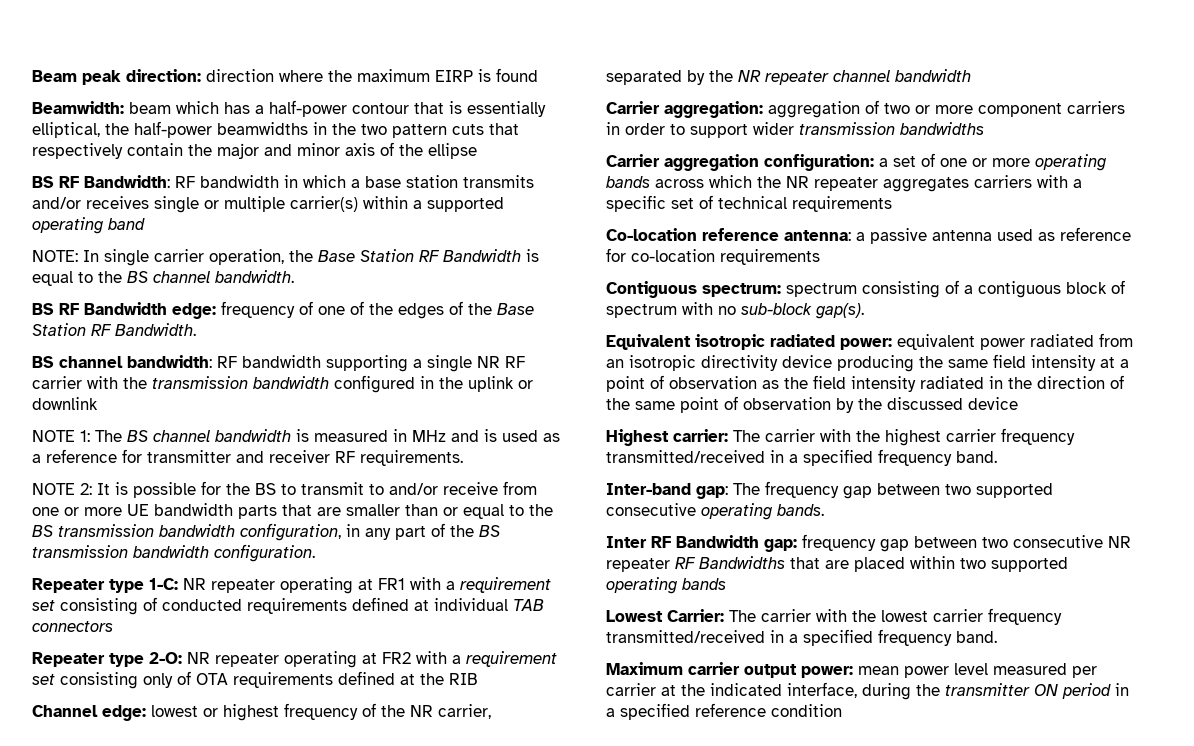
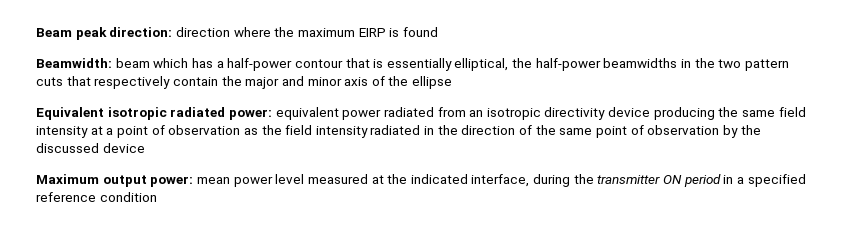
- BS RF Bandwidth: RF bandwidth in which a base station transmits and/or receives single or multiple carrier(s) within a supported operating band
- NOTE: In single carrier operation, the Base Station RF Bandwidth is equal to the BS channel bandwidth.
- BS RF Bandwidth edge: frequency of one of the edges of the Base Station RF Bandwidth.
- BS channel bandwidth: RF bandwidth supporting a single NR RF carrier with the transmission bandwidth configured in the uplink or downlink
- NOTE 1: The BS channel bandwidth is measured in MHz and is used as a reference for transmitter and receiver RF requirements.
- NOTE 2: It is possible for the BS to transmit to and/or receive from one or more UE bandwidth parts that are smaller than or equal to the BS transmission bandwidth configuration, in any part of the BS transmission bandwidth configuration.
- Repeater type 1-C: NR repeater operating at FR1 with a requirement set consisting of conducted requirements defined at individual TAB connectors
- Repeater type 2-O: NR repeater operating at FR2 with a requirement set consisting only of OTA requirements defined at the RIB
- Channel edge: lowest or highest frequency of the NR carrier, separated by the NR repeater channel bandwidth
- Carrier aggregation: aggregation of two or more component carriers in order to support wider transmission bandwidths
- Carrier aggregation configuration: a set of one or more operating bands across which the NR repeater aggregates carriers with a specific set of technical requirements
- Co-location reference antenna: a passive antenna used as reference for co-location requirements
- Contiguous spectrum: spectrum consisting of a contiguous block of spectrum with no sub-block gap(s).
- Highest carrier: The carrier with the highest carrier frequency transmitted/received in a specified frequency band.
- Inter-band gap: The frequency gap between two supported consecutive operating bands.
- Inter RF Bandwidth gap: frequency gap between two consecutive NR repeater RF Bandwidths that are placed within two supported operating bands
- Lowest Carrier: The carrier with the lowest carrier frequency transmitted/received in a specified frequency band.
- Maximum carrier output power: mean power level measured per carrier at the indicated interface, during the transmitter ON period in a specified reference condition
+ Maximum output power: mean power level measured at the indicated interface, during the transmitter ON period in a specified reference condition

